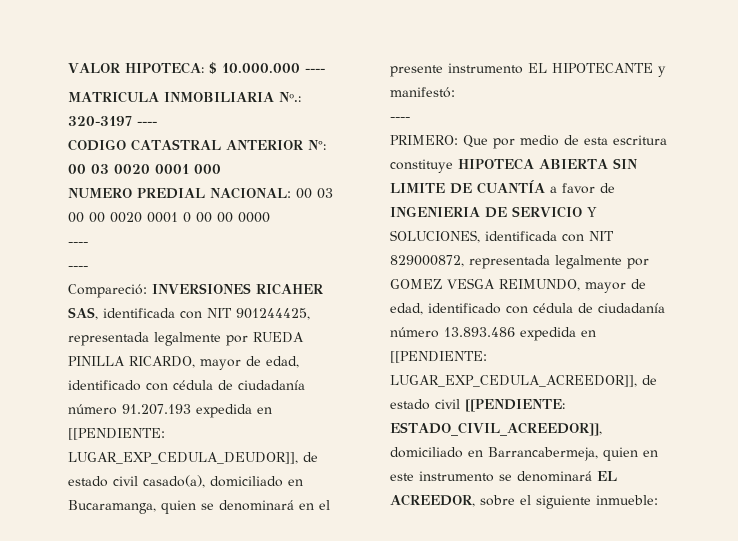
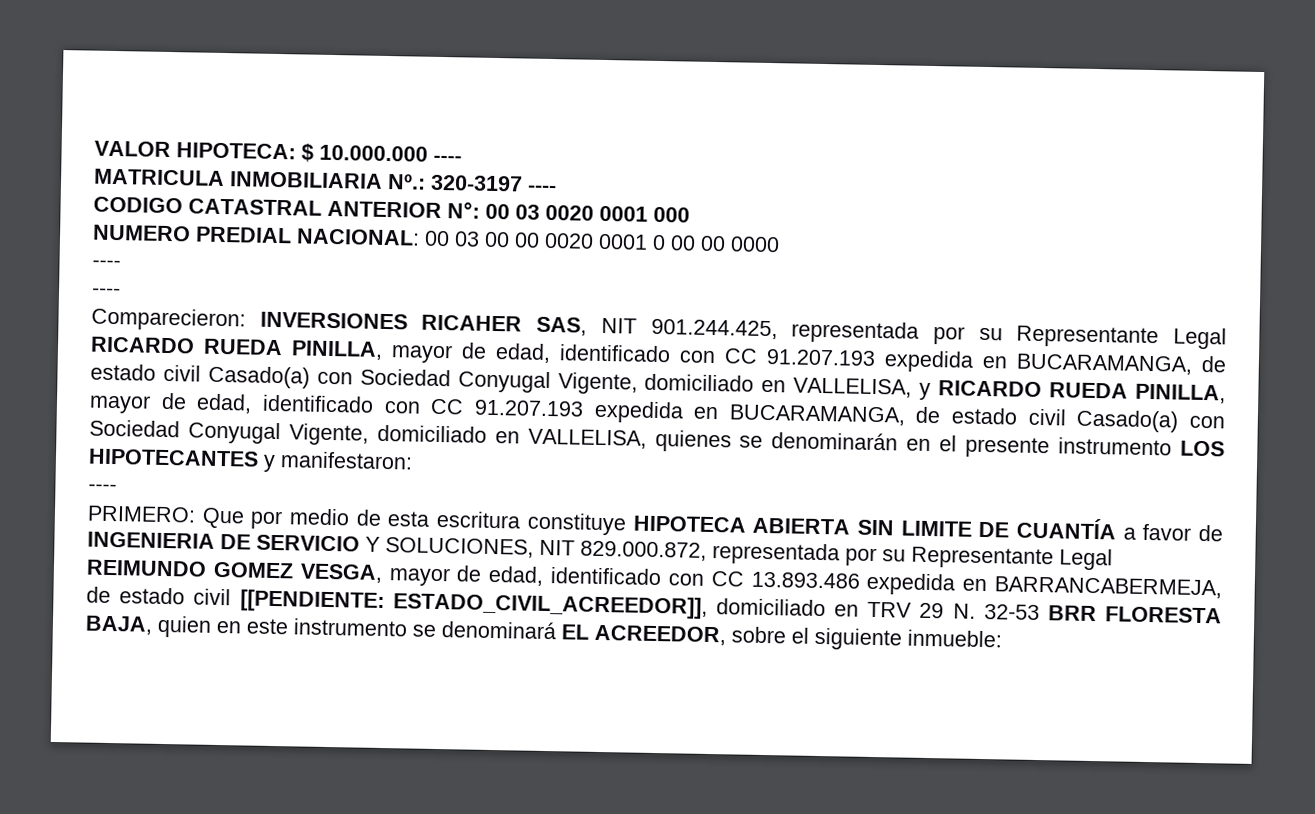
- Compareció: INVERSIONES RICAHER SAS, identificada con NIT 901244425, representada legalmente por RUEDA PINILLA RICARDO, mayor de edad, identificado con cédula de ciudadanía número 91.207.193 expedida en [[PENDIENTE: LUGAR_EXP_CEDULA_DEUDOR]], de estado civil casado(a), domiciliado en Bucaramanga, quien se denominará en el presente instrumento EL HIPOTECANTE y manifestó:
+ Comparecieron: INVERSIONES RICAHER SAS, NIT 901.244.425, representada por su Representante Legal RICARDO RUEDA PINILLA, mayor de edad, identificado con CC 91.207.193 expedida en BUCARAMANGA, de estado civil Casado(a) con Sociedad Conyugal Vigente, domiciliado en VALLELISA, y RICARDO RUEDA PINILLA, mayor de edad, identificado con CC 91.207.193 expedida en BUCARAMANGA, de estado civil Casado(a) con Sociedad Conyugal Vigente, domiciliado en VALLELISA, quienes se denominarán en el presente instrumento LOS HIPOTECANTES y manifestaron:
- PRIMERO: Que por medio de esta escritura constituye HIPOTECA ABIERTA SIN LIMITE DE CUANTÍA a favor de INGENIERIA DE SERVICIO Y SOLUCIONES, identificada con NIT 829000872, representada legalmente por GOMEZ VESGA REIMUNDO, mayor de edad, identificado con cédula de ciudadanía número 13.893.486 expedida en [[PENDIENTE: LUGAR_EXP_CEDULA_ACREEDOR]], de estado civil [[PENDIENTE: ESTADO_CIVIL_ACREEDOR]], domiciliado en Barrancabermeja, quien en este instrumento se denominará EL ACREEDOR, sobre el siguiente inmueble:
+ PRIMERO: Que por medio de esta escritura constituye HIPOTECA ABIERTA SIN LIMITE DE CUANTÍA a favor de INGENIERIA DE SERVICIO Y SOLUCIONES, NIT 829.000.872, representada por su Representante Legal REIMUNDO GOMEZ VESGA, mayor de edad, identificado con CC 13.893.486 expedida en BARRANCABERMEJA, de estado civil [[PENDIENTE: ESTADO_CIVIL_ACREEDOR]], domiciliado en TRV 29 N. 32-53 BRR FLORESTA BAJA, quien en este instrumento se denominará EL ACREEDOR, sobre el siguiente inmueble:

